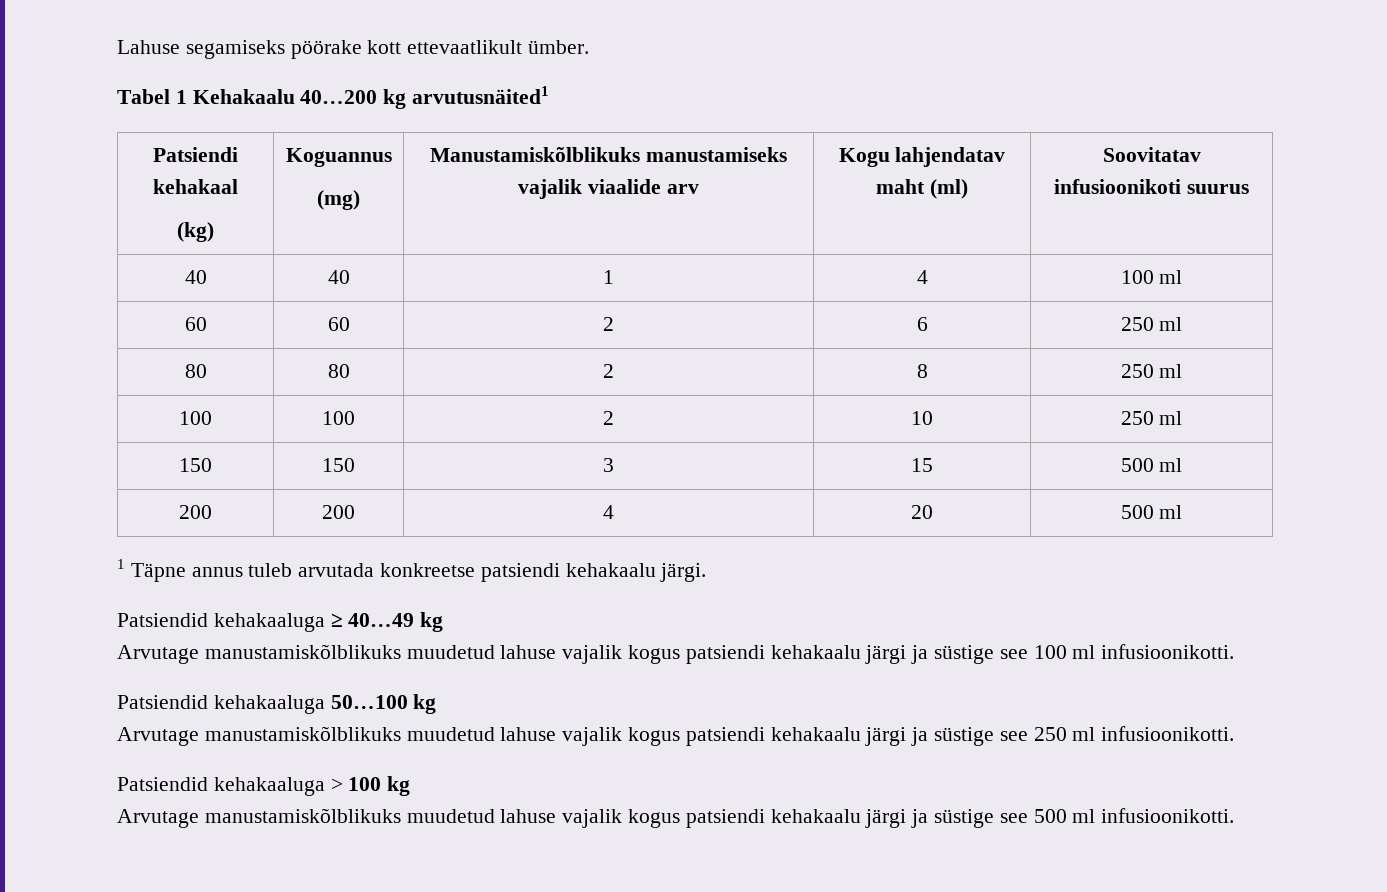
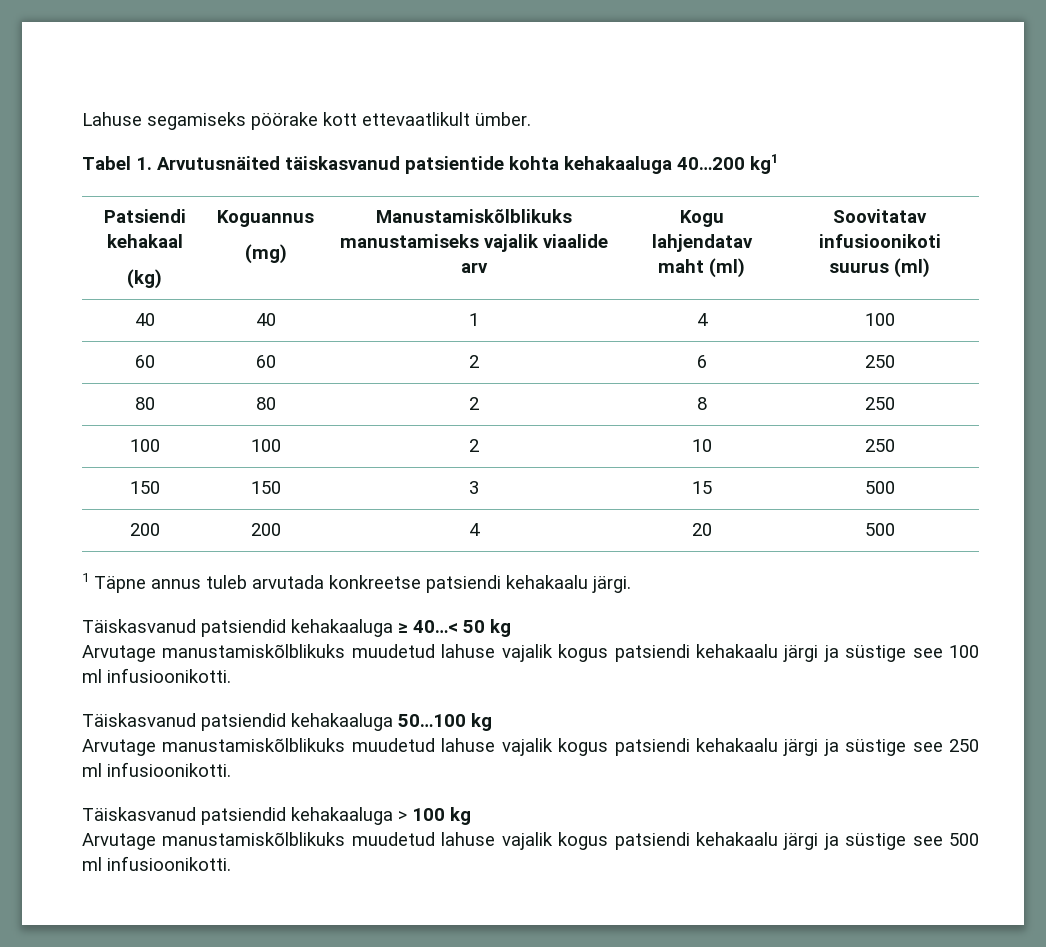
- Tabel 1 Kehakaalu 40…200 kg arvutusnäited1
+ Tabel 1. Arvutusnäited täiskasvanud patsientide kohta kehakaaluga 40…200 kg1
  Patsiendi kehakaal
  (kg) | Koguannus
- (mg) | Manustamiskõlblikuks manustamiseks vajalik viaalide arv | Kogu lahjendatav maht (ml) | Soovitatav infusioonikoti suurus
+ (mg) | Manustamiskõlblikuks manustamiseks vajalik viaalide arv | Kogu lahjendatav maht (ml) | Soovitatav infusioonikoti suurus (ml)
- 40 | 40 | 1 | 4 | 100 ml
+ 40 | 40 | 1 | 4 | 100
- 60 | 60 | 2 | 6 | 250 ml
+ 60 | 60 | 2 | 6 | 250
- 80 | 80 | 2 | 8 | 250 ml
+ 80 | 80 | 2 | 8 | 250
- 100 | 100 | 2 | 10 | 250 ml
+ 100 | 100 | 2 | 10 | 250
- 150 | 150 | 3 | 15 | 500 ml
+ 150 | 150 | 3 | 15 | 500
- 200 | 200 | 4 | 20 | 500 ml
+ 200 | 200 | 4 | 20 | 500
- Patsiendid kehakaaluga ≥ 40…49 kg
+ Täiskasvanud patsiendid kehakaaluga ≥ 40…< 50 kg
- Patsiendid kehakaaluga 50…100 kg
+ Täiskasvanud patsiendid kehakaaluga 50…100 kg
- Patsiendid kehakaaluga > 100 kg
+ Täiskasvanud patsiendid kehakaaluga > 100 kg

